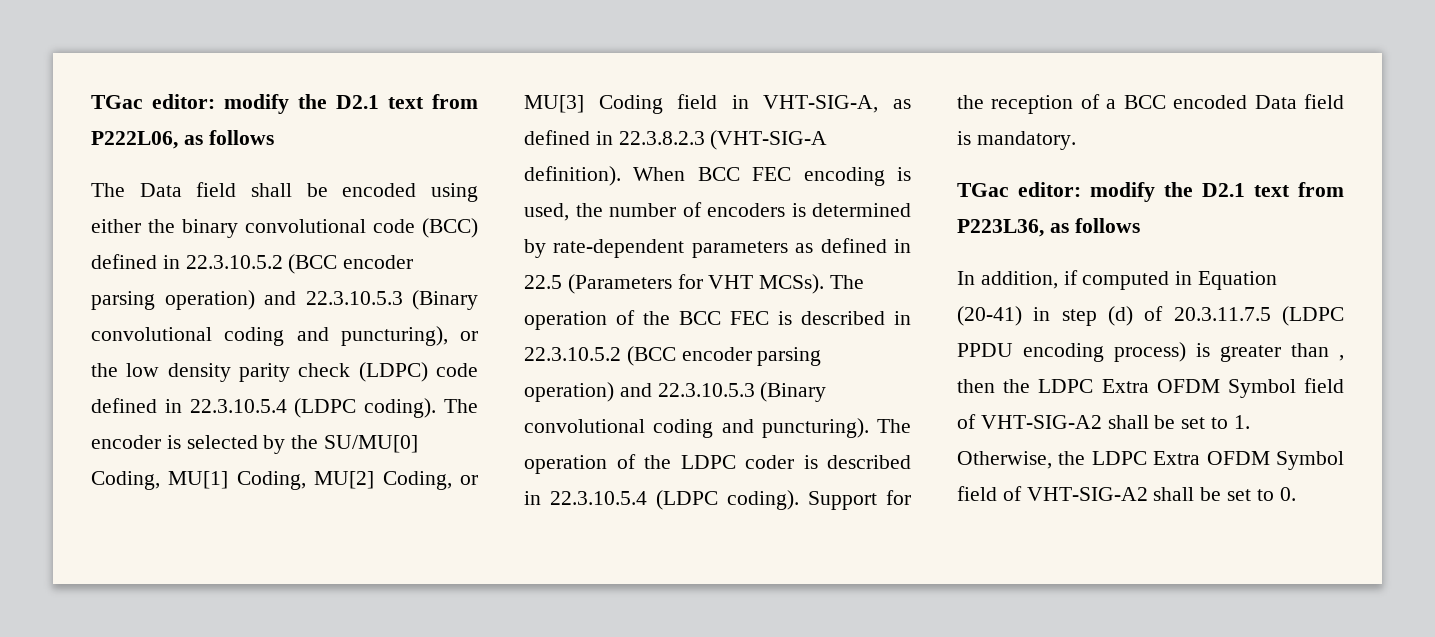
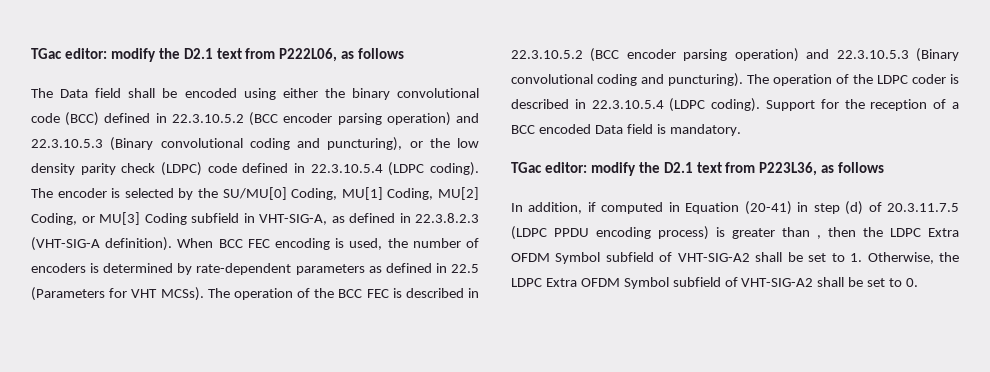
- The encoder is selected by the SU/MU[0] Coding, MU[1] Coding, MU[2] Coding, or MU[3] Coding field in VHT-SIG-A, as defined in 22.3.8.2.3 (VHT-SIG-A definition).
+ The encoder is selected by the SU/MU[0] Coding, MU[1] Coding, MU[2] Coding, or MU[3] Coding subfield in VHT-SIG-A, as defined in 22.3.8.2.3 (VHT-SIG-A definition).
- In addition, if computed in Equation (20-41) in step (d) of 20.3.11.7.5 (LDPC PPDU encoding process) is greater than , then the LDPC Extra OFDM Symbol field of VHT-SIG-A2 shall be set to 1. Otherwise, the LDPC Extra OFDM Symbol field of VHT-SIG-A2 shall be set to 0.
+ In addition, if computed in Equation (20-41) in step (d) of 20.3.11.7.5 (LDPC PPDU encoding process) is greater than , then the LDPC Extra OFDM Symbol subfield of VHT-SIG-A2 shall be set to 1. Otherwise, the LDPC Extra OFDM Symbol subfield of VHT-SIG-A2 shall be set to 0.

